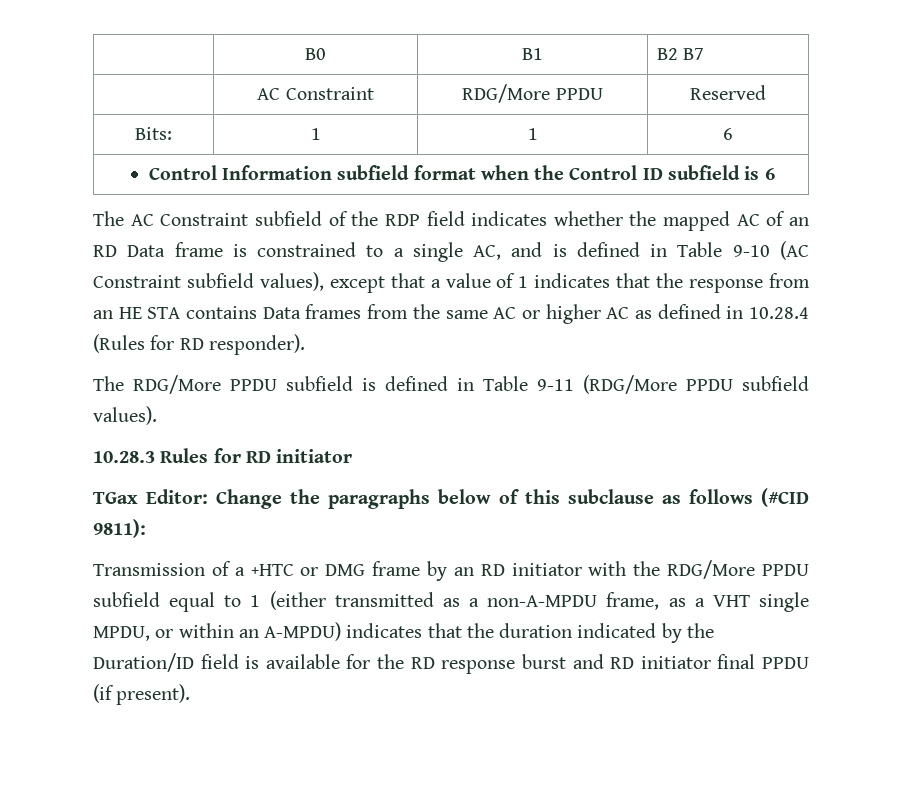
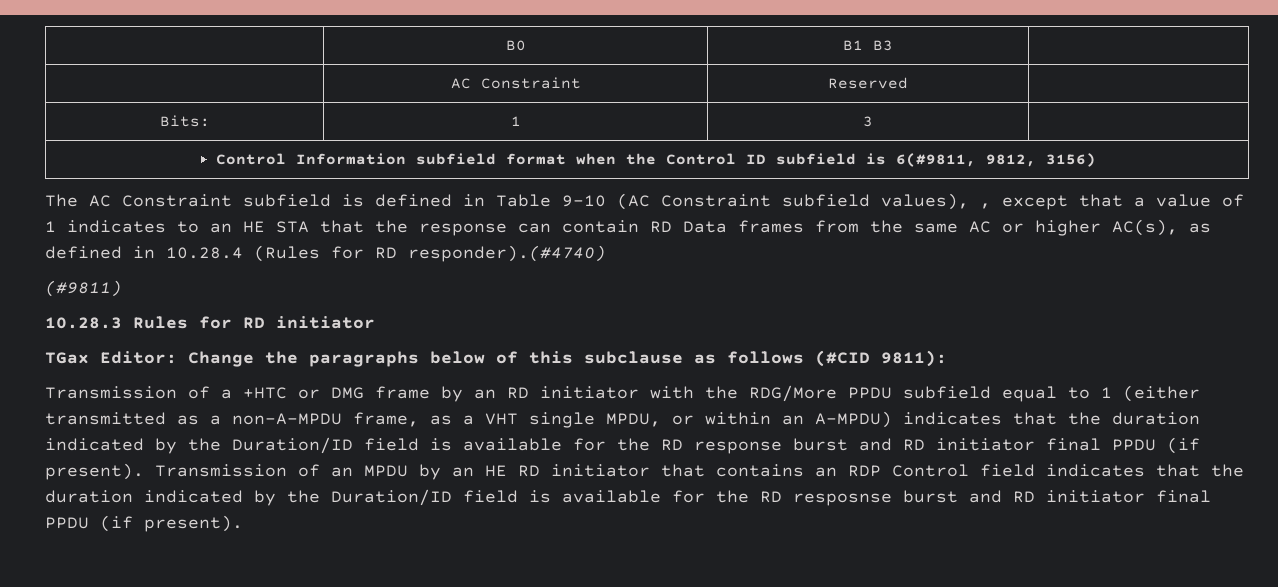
- | B0 | B1 | B2 B7
+ | B0 | B1 B3 |
- | AC Constraint | RDG/More PPDU | Reserved
+ | AC Constraint | Reserved |
- Bits: | 1 | 1 | 6
+ Bits: | 1 | 3 |
- Control Information subfield format when the Control ID subfield is 6
+ Control Information subfield format when the Control ID subfield is 6(#9811, 9812, 3156)
- The AC Constraint subfield of the RDP field indicates whether the mapped AC of an RD Data frame is constrained to a single AC, and is defined in Table 9-10 (AC Constraint subfield values), except that a value of 1 indicates that the response from an HE STA contains Data frames from the same AC or higher AC as defined in 10.28.4 (Rules for RD responder).
- The RDG/More PPDU subfield is defined in Table 9-11 (RDG/More PPDU subfield values).
+ The AC Constraint subfield is defined in Table 9-10 (AC Constraint subfield values), , except that a value of 1 indicates to an HE STA that the response can contain RD Data frames from the same AC or higher AC(s), as defined in 10.28.4 (Rules for RD responder).(#4740)
+ (#9811)
+ Transmission of an MPDU by an HE RD initiator that contains an RDP Control field indicates that the duration indicated by the Duration/ID field is available for the RD resposnse burst and RD initiator final PPDU (if present).

